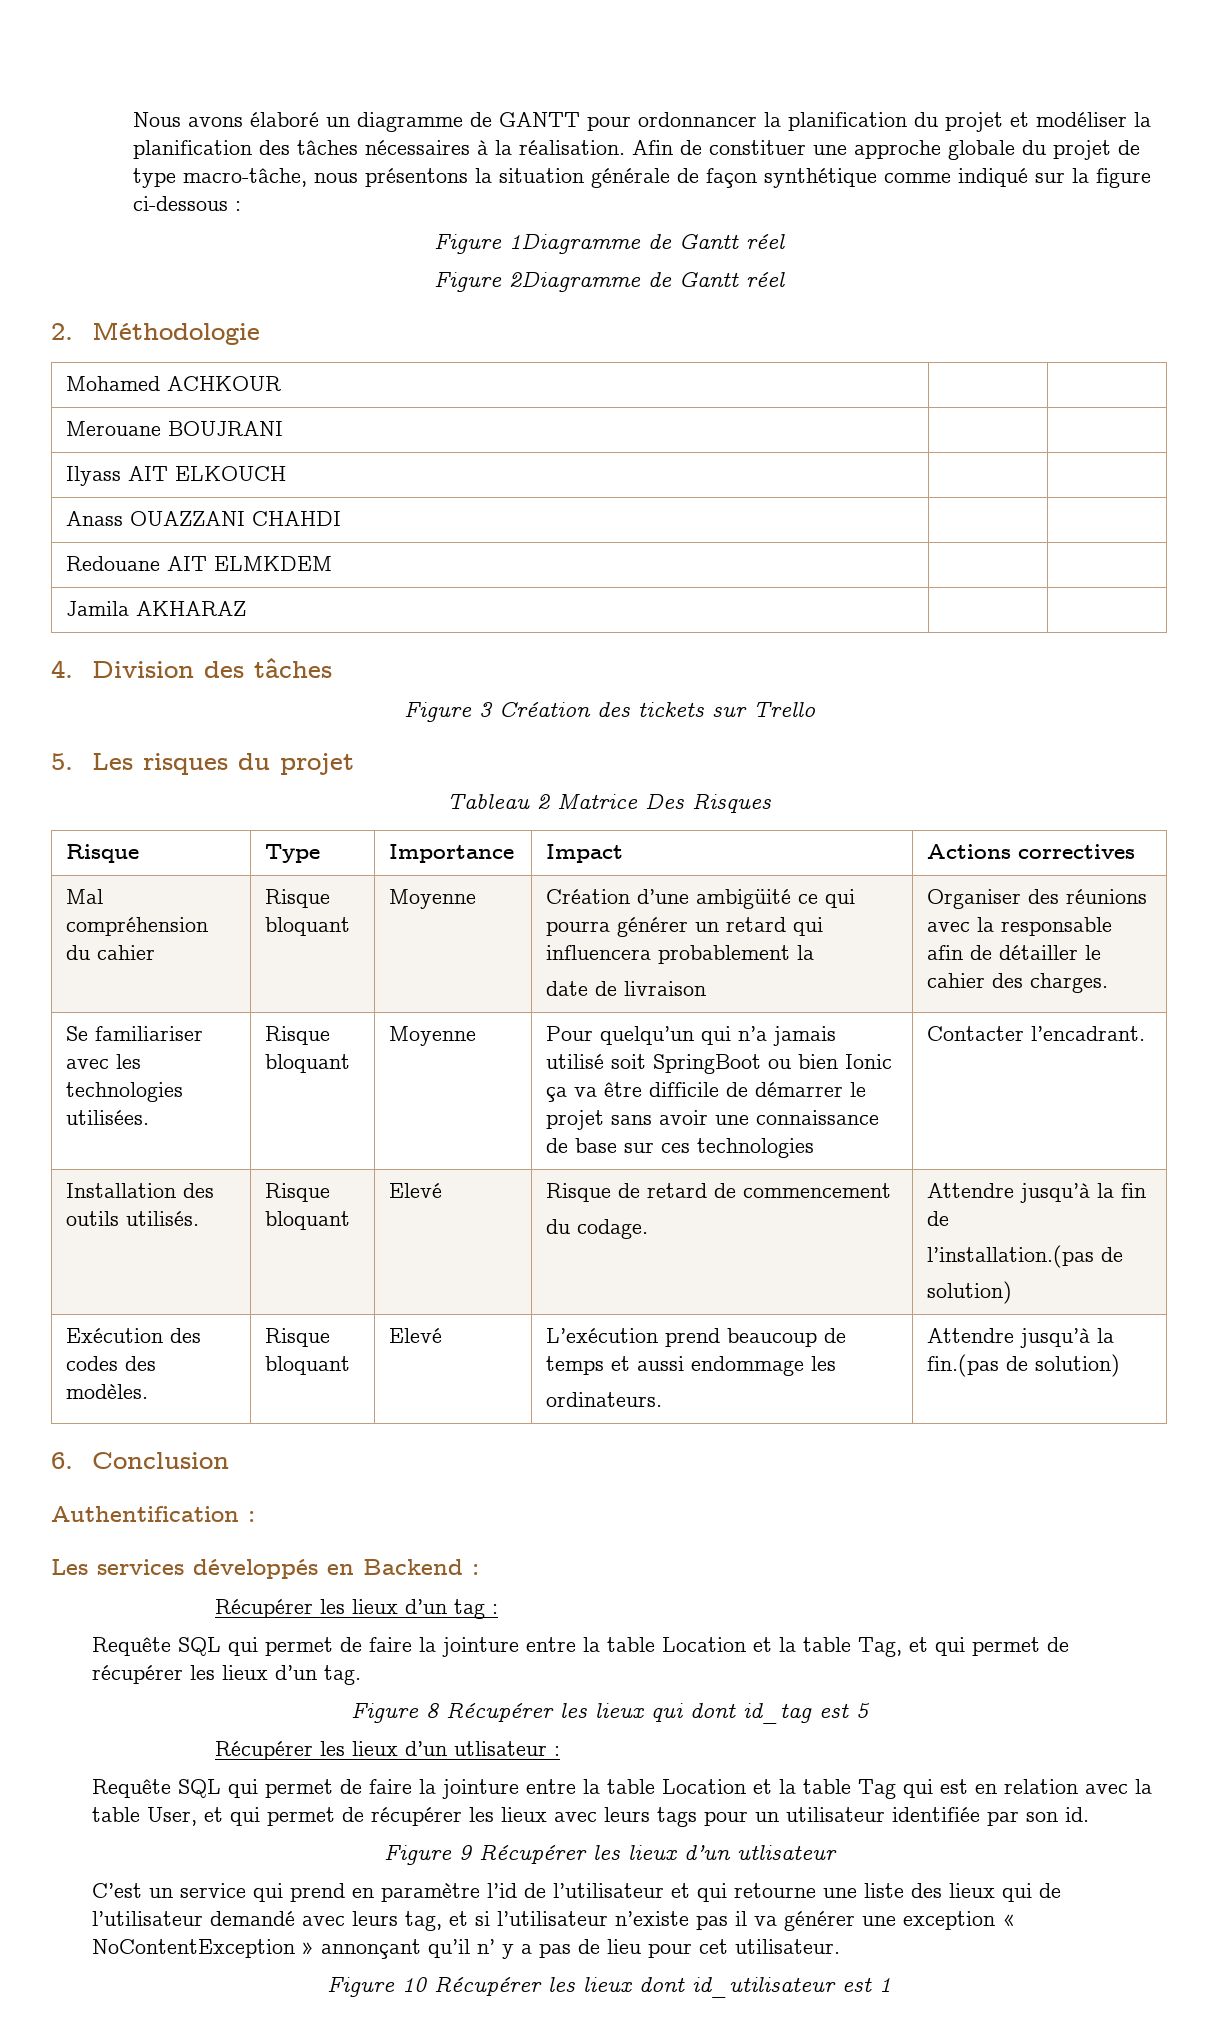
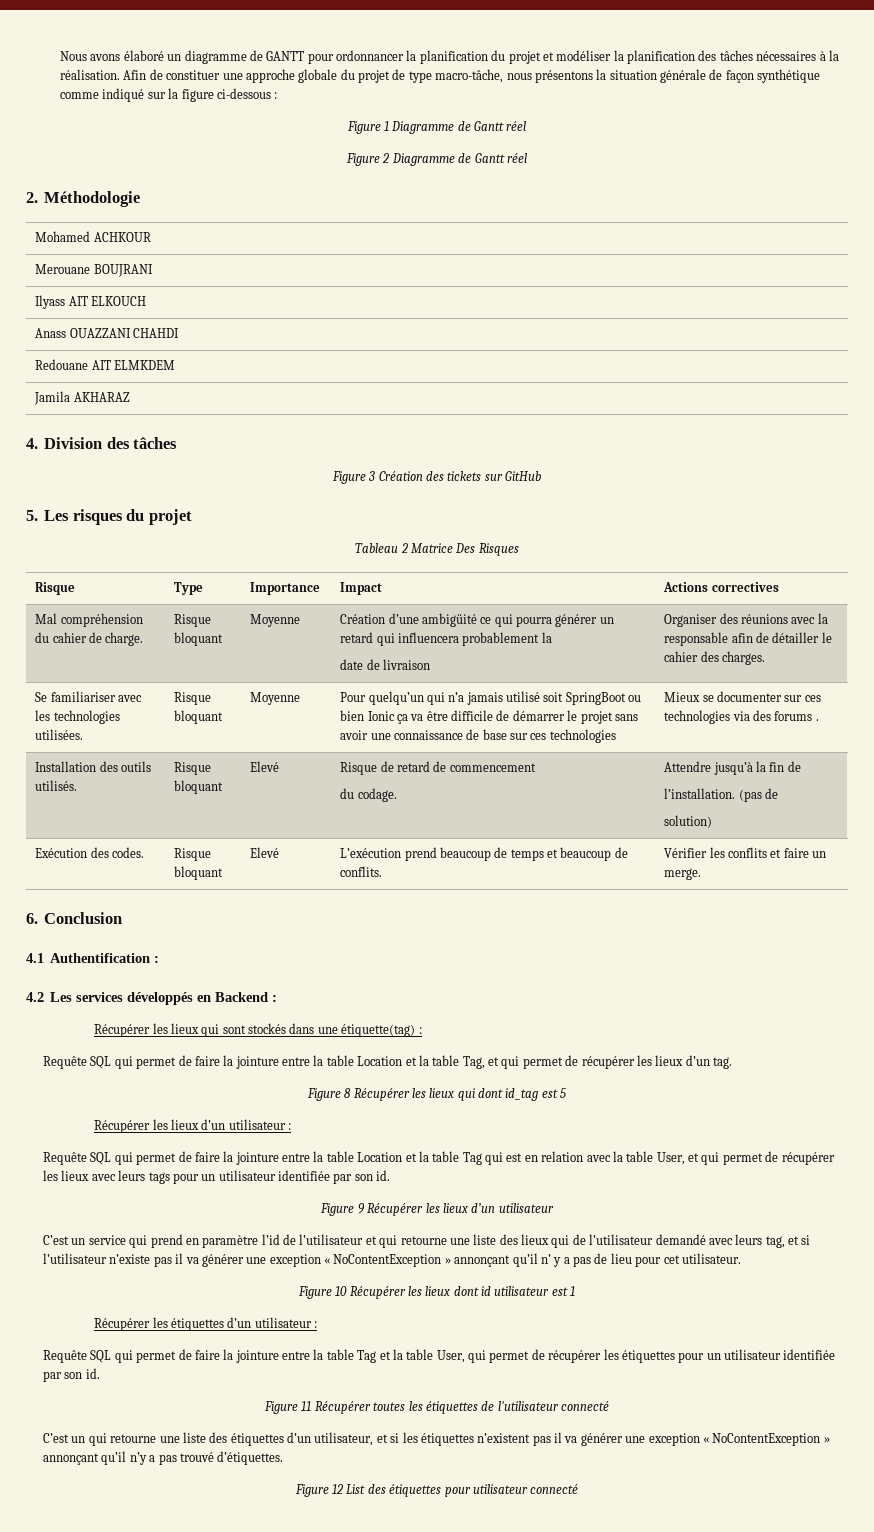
- Figure 1Diagramme de Gantt réel
+ Figure 1 Diagramme de Gantt réel
- Figure 2Diagramme de Gantt réel
+ Figure 2 Diagramme de Gantt réel
- Figure 3 Création des tickets sur Trello
+ Figure 3 Création des tickets sur GitHub
- Mal compréhension du cahier | Risque bloquant | Moyenne | Création d’une ambigüité ce qui pourra générer un retard qui influencera probablement la
+ Mal compréhension du cahier de charge. | Risque bloquant | Moyenne | Création d’une ambigüité ce qui pourra générer un retard qui influencera probablement la
- Contacter l’encadrant.
+ Mieux se documenter sur ces technologies via des forums .
  Installation des outils utilisés. | Risque bloquant | Elevé | Risque de retard de commencement
  du codage. | Attendre jusqu’à la fin de
- l’installation.(pas de
+ l’installation. (pas de
- Exécution des codes des modèles. | Risque bloquant | Elevé | L’exécution prend beaucoup de temps et aussi endommage les
- ordinateurs. | Attendre jusqu’à la fin.(pas de solution)
+ Exécution des codes. | Risque bloquant | Elevé | L’exécution prend beaucoup de temps et beaucoup de conflits. | Vérifier les conflits et faire un merge.
- Authentification :
+ 4.1 Authentification :
- Les services développés en Backend :
+ 4.2 Les services développés en Backend :
- Récupérer les lieux d’un tag :
+ Récupérer les lieux qui sont stockés dans une étiquette(tag) :
- Récupérer les lieux d’un utlisateur :
+ Récupérer les lieux d’un utilisateur :
- Figure 9 Récupérer les lieux d’un utlisateur
+ Figure 9 Récupérer les lieux d’un utilisateur
- Figure 10 Récupérer les lieux dont id_utilisateur est 1
+ Figure 10 Récupérer les lieux dont id utilisateur est 1
+ Récupérer les étiquettes d’un utilisateur :
+ Requête SQL qui permet de faire la jointure entre la table Tag et la table User, qui permet de récupérer les étiquettes pour un utilisateur identifiée par son id.
+ Figure 11 Récupérer toutes les étiquettes de l'utilisateur connecté
+ C’est un qui retourne une liste des étiquettes d’un utilisateur, et si les étiquettes n’existent pas il va générer une exception « NoContentException » annonçant qu’il n’y a pas trouvé d’étiquettes.
+ Figure 12 List des étiquettes pour utilisateur connecté

